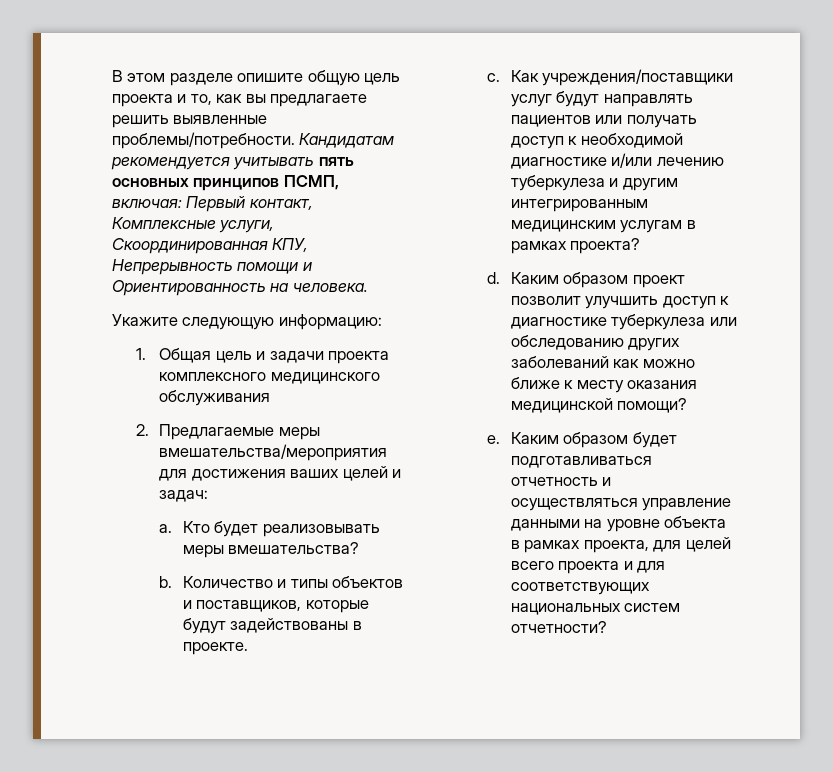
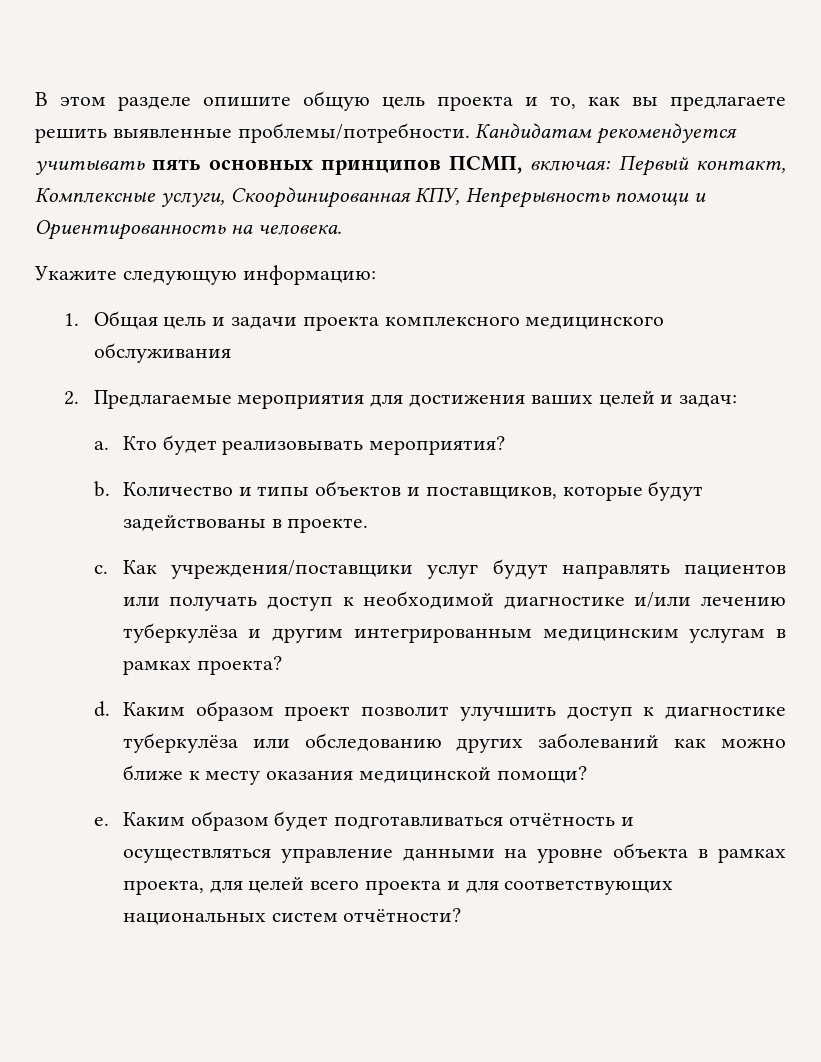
- 2. Предлагаемые меры вмешательства/мероприятия для достижения ваших целей и задач:
+ 2. Предлагаемые мероприятия для достижения ваших целей и задач:
- Кто будет реализовывать меры вмешательства?
+ Кто будет реализовывать мероприятия?
- Как учреждения/поставщики услуг будут направлять пациентов или получать доступ к необходимой диагностике и/или лечению туберкулеза и другим интегрированным медицинским услугам в рамках проекта?
+ Как учреждения/поставщики услуг будут направлять пациентов или получать доступ к необходимой диагностике и/или лечению туберкулёза и другим интегрированным медицинским услугам в рамках проекта?
- Каким образом проект позволит улучшить доступ к диагностике туберкулеза или обследованию других заболеваний как можно ближе к месту оказания медицинской помощи?
+ Каким образом проект позволит улучшить доступ к диагностике туберкулёза или обследованию других заболеваний как можно ближе к месту оказания медицинской помощи?
- Каким образом будет подготавливаться отчетность и осуществляться управление данными на уровне объекта в рамках проекта, для целей всего проекта и для соответствующих национальных систем отчетности?
+ Каким образом будет подготавливаться отчётность и осуществляться управление данными на уровне объекта в рамках проекта, для целей всего проекта и для соответствующих национальных систем отчётности?

